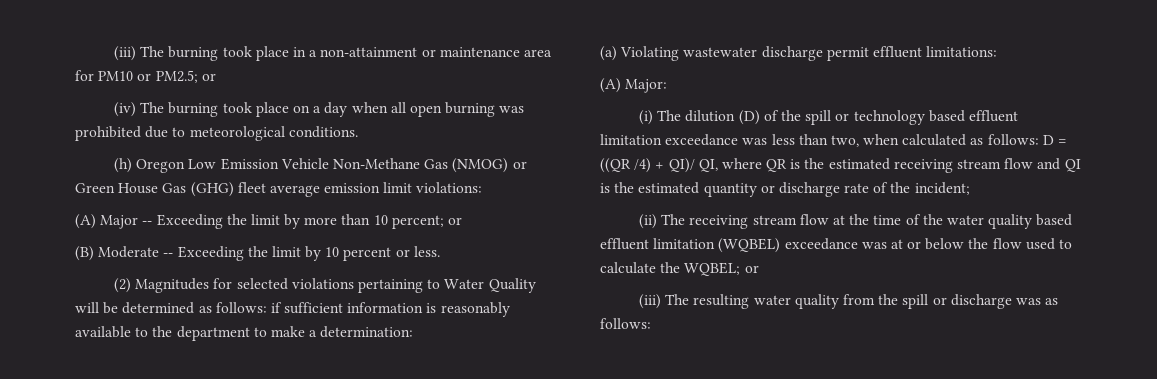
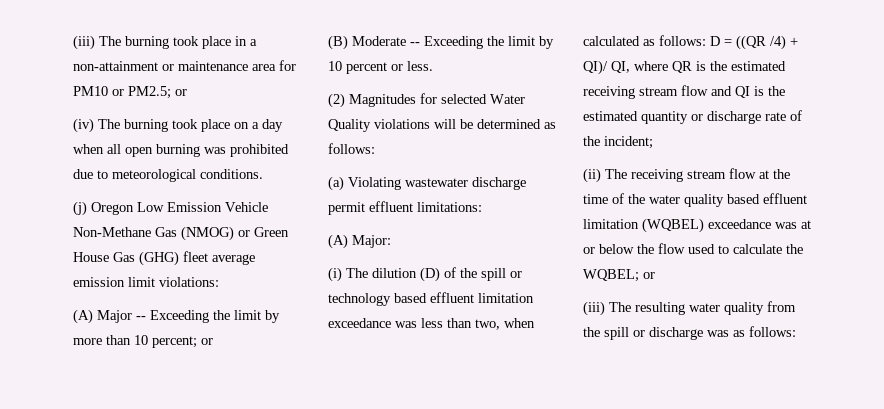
- (h) Oregon Low Emission Vehicle Non-Methane Gas (NMOG) or Green House Gas (GHG) fleet average emission limit violations:
+ (j) Oregon Low Emission Vehicle Non-Methane Gas (NMOG) or Green House Gas (GHG) fleet average emission limit violations:
- (2) Magnitudes for selected violations pertaining to Water Quality will be determined as follows: if sufficient information is reasonably available to the department to make a determination:
+ (2) Magnitudes for selected Water Quality violations will be determined as follows:

